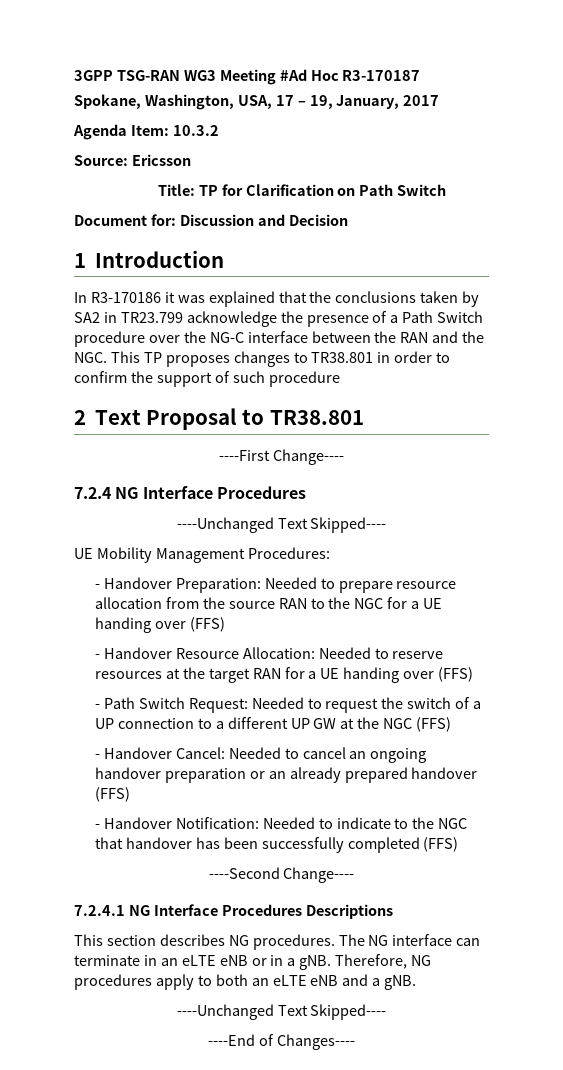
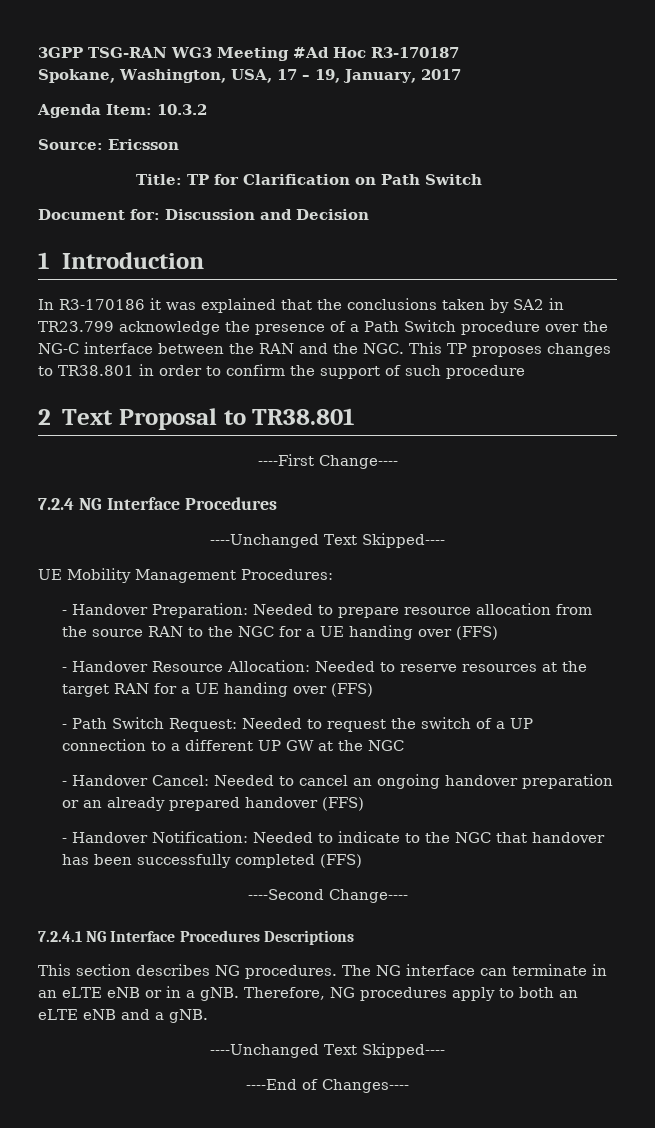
- - Path Switch Request: Needed to request the switch of a UP connection to a different UP GW at the NGC (FFS)
+ - Path Switch Request: Needed to request the switch of a UP connection to a different UP GW at the NGC

